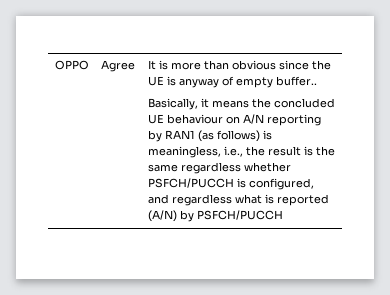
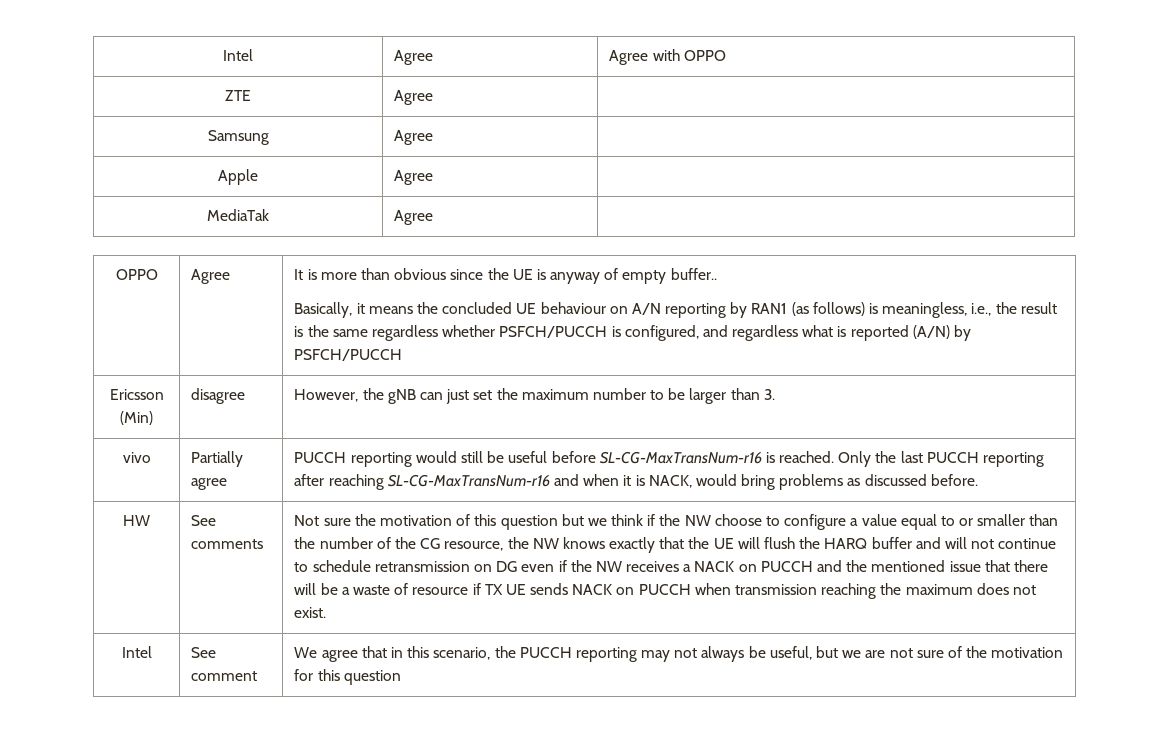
+ Intel | Agree | Agree with OPPO
+ ZTE | Agree |
+ Samsung | Agree |
+ Apple | Agree |
+ MediaTak | Agree |
+ Ericsson (Min) | disagree | However, the gNB can just set the maximum number to be larger than 3.
+ vivo | Partially agree | PUCCH reporting would still be useful before SL-CG-MaxTransNum-r16 is reached. Only the last PUCCH reporting after reaching SL-CG-MaxTransNum-r16 and when it is NACK, would bring problems as discussed before.
+ HW | See comments | Not sure the motivation of this question but we think if the NW choose to configure a value equal to or smaller than the number of the CG resource, the NW knows exactly that the UE will flush the HARQ buffer and will not continue to schedule retransmission on DG even if the NW receives a NACK on PUCCH and the mentioned issue that there will be a waste of resource if TX UE sends NACK on PUCCH when transmission reaching the maximum does not exist.
+ Intel | See comment | We agree that in this scenario, the PUCCH reporting may not always be useful, but we are not sure of the motivation for this question

